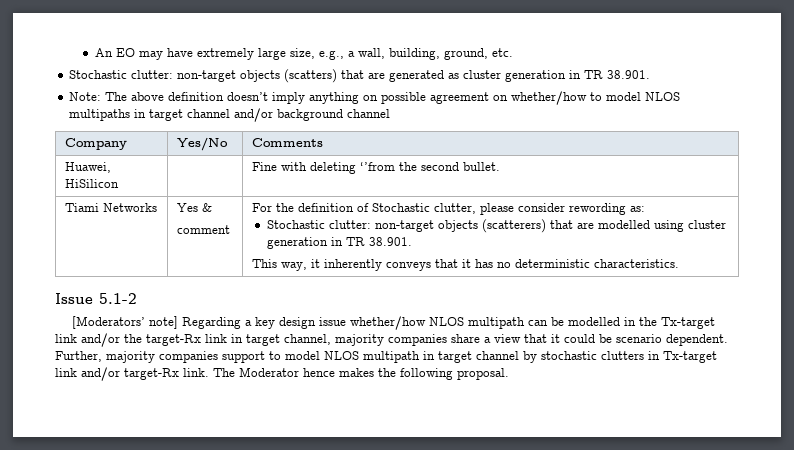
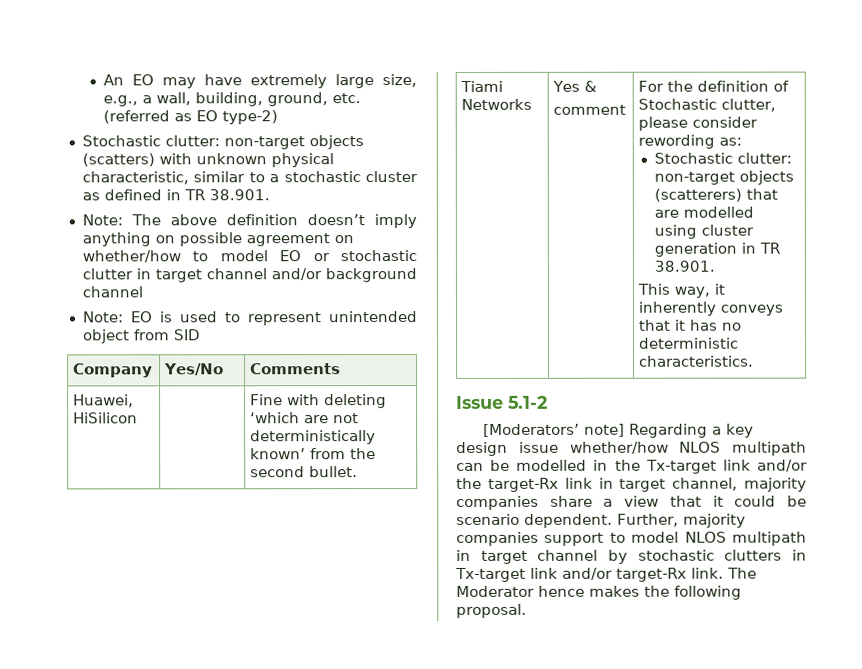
- An EO may have extremely large size, e.g., a wall, building, ground, etc.
+ An EO may have extremely large size, e.g., a wall, building, ground, etc. (referred as EO type-2)
- Stochastic clutter: non-target objects (scatters) that are generated as cluster generation in TR 38.901.
+ Stochastic clutter: non-target objects (scatters) with unknown physical characteristic, similar to a stochastic cluster as defined in TR 38.901.
- Note: The above definition doesn’t imply anything on possible agreement on whether/how to model NLOS multipaths in target channel and/or background channel
+ Note: The above definition doesn’t imply anything on possible agreement on whether/how to model EO or stochastic clutter in target channel and/or background channel
+ Note: EO is used to represent unintended object from SID
- Huawei, HiSilicon | | Fine with deleting ‘’from the second bullet.
+ Huawei, HiSilicon | | Fine with deleting ‘which are not deterministically known’ from the second bullet.

